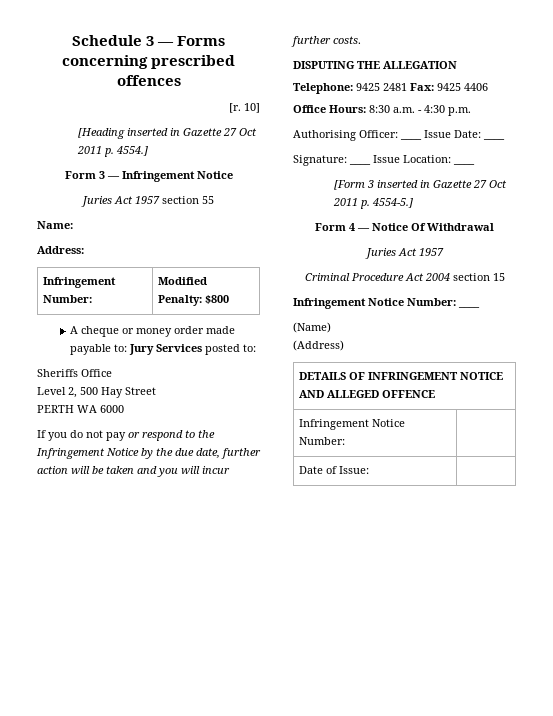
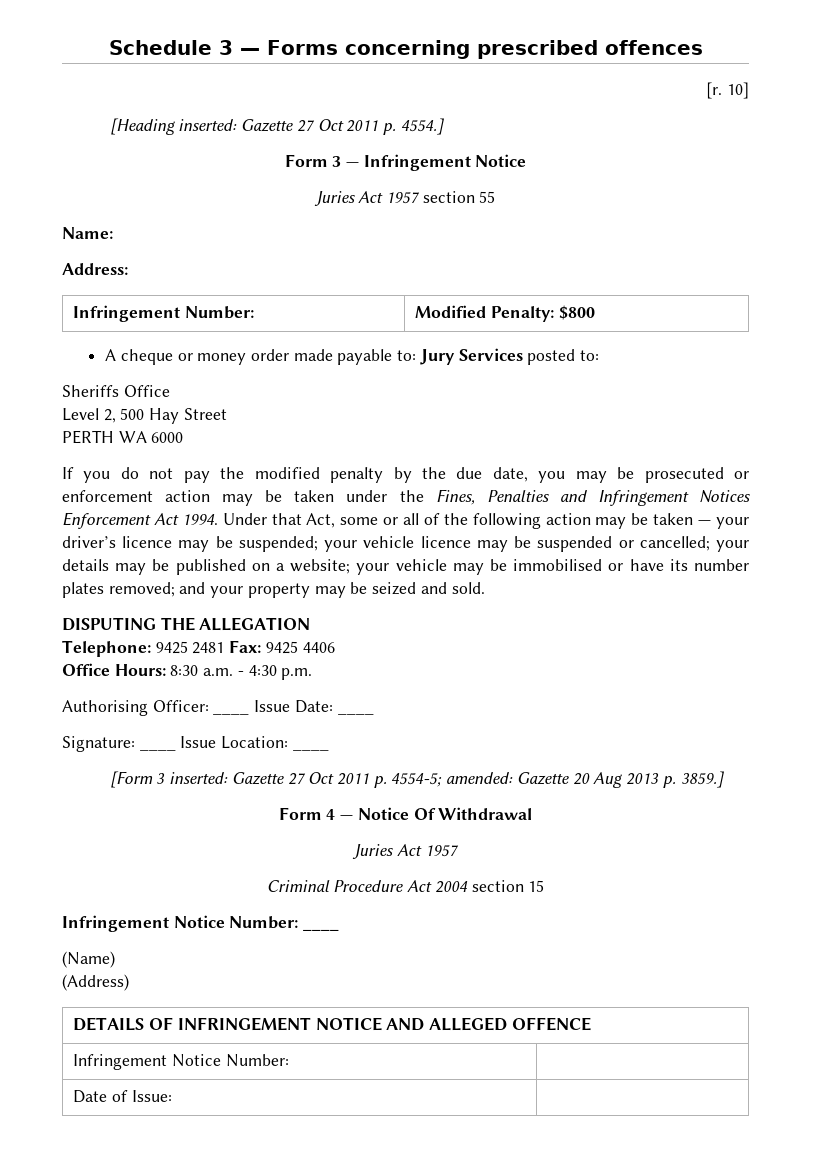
- [Heading inserted in Gazette 27 Oct 2011 p. 4554.]
+ [Heading inserted: Gazette 27 Oct 2011 p. 4554.]
- If you do not pay or respond to the Infringement Notice by the due date, further action will be taken and you will incur further costs.
+ If you do not pay the modified penalty by the due date, you may be prosecuted or enforcement action may be taken under the Fines, Penalties and Infringement Notices Enforcement Act 1994. Under that Act, some or all of the following action may be taken — your driver’s licence may be suspended; your vehicle licence may be suspended or cancelled; your details may be published on a website; your vehicle may be immobilised or have its number plates removed; and your property may be seized and sold.
- [Form 3 inserted in Gazette 27 Oct 2011 p. 4554-5.]
+ [Form 3 inserted: Gazette 27 Oct 2011 p. 4554-5; amended: Gazette 20 Aug 2013 p. 3859.]

